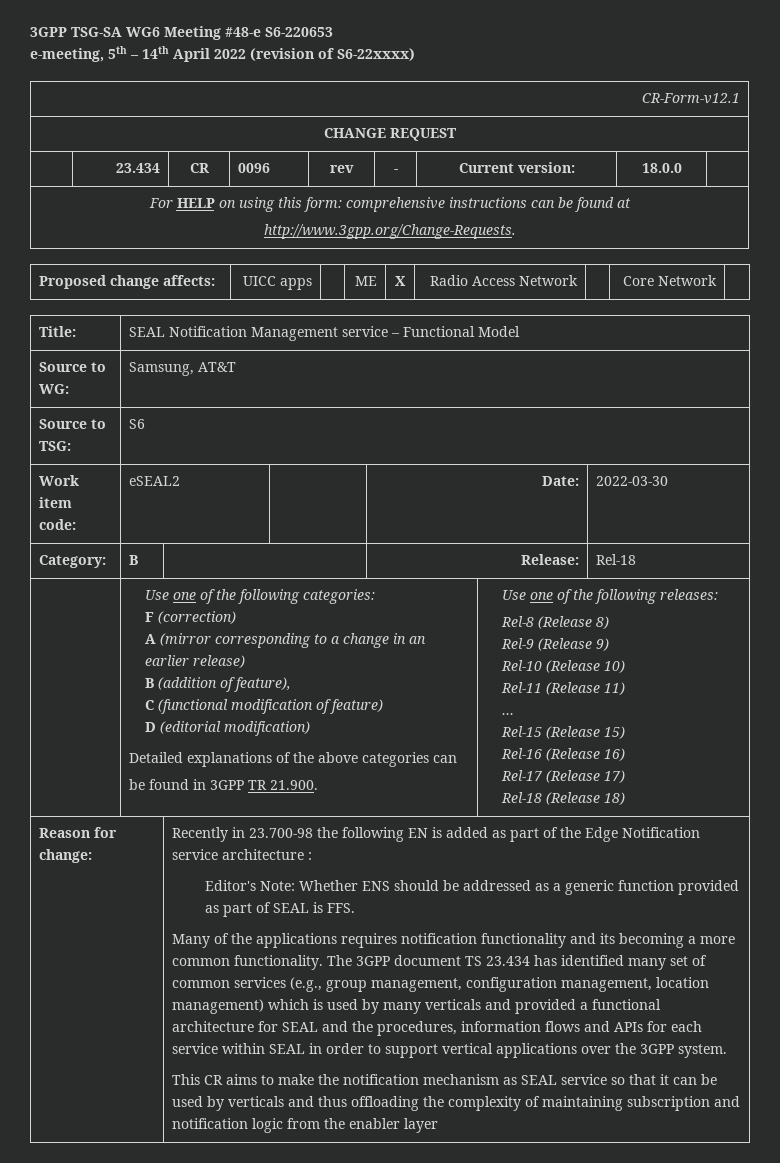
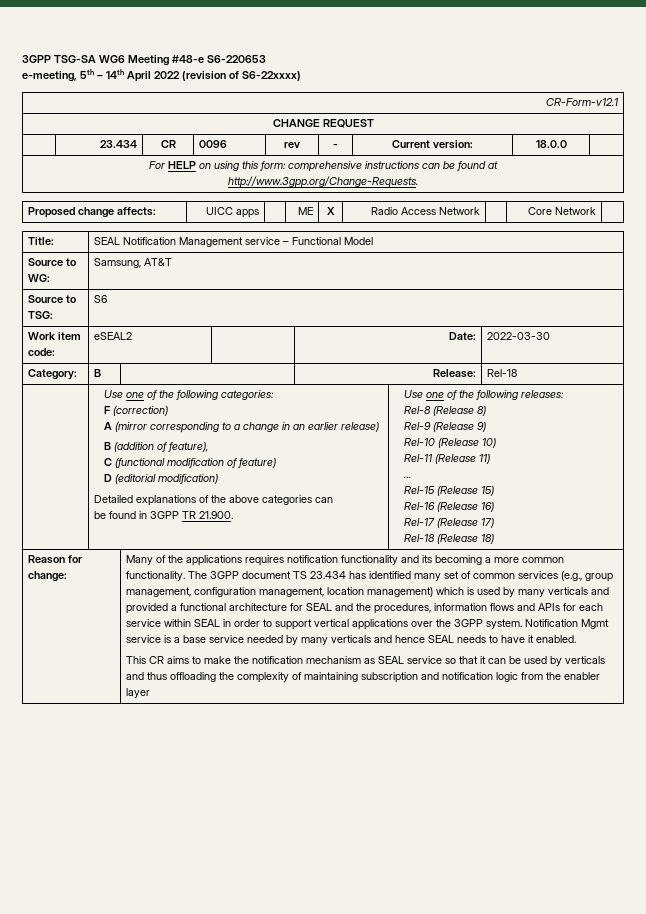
- Recently in 23.700-98 the following EN is added as part of the Edge Notification service architecture :
- Editor's Note: Whether ENS should be addressed as a generic function provided as part of SEAL is FFS.
+ Notification Mgmt service is a base service needed by many verticals and hence SEAL needs to have it enabled.

